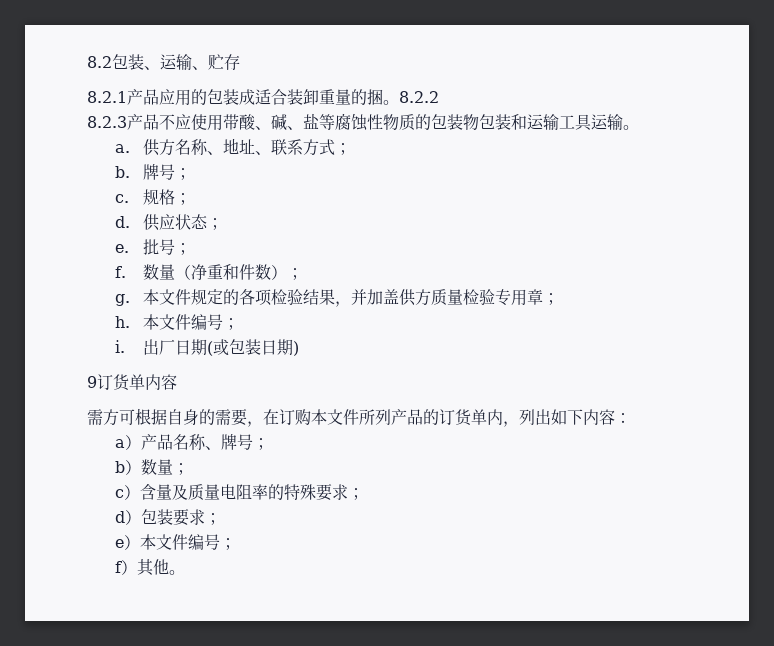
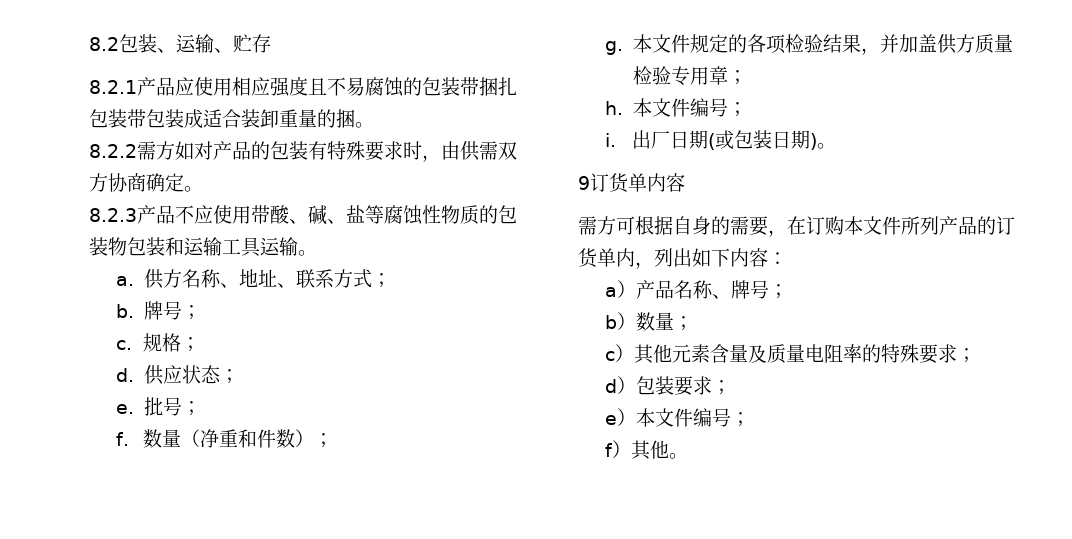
- 8.2.1产品应用的包装成适合装卸重量的捆。8.2.2
+ 8.2.1产品应使用相应强度且不易腐蚀的包装带捆扎包装带包装成适合装卸重量的捆。
+ 8.2.2需方如对产品的包装有特殊要求时，由供需双方协商确定。
- 出厂日期(或包装日期)
+ 出厂日期(或包装日期)。
- c）含量及质量电阻率的特殊要求；
+ c）其他元素含量及质量电阻率的特殊要求；

